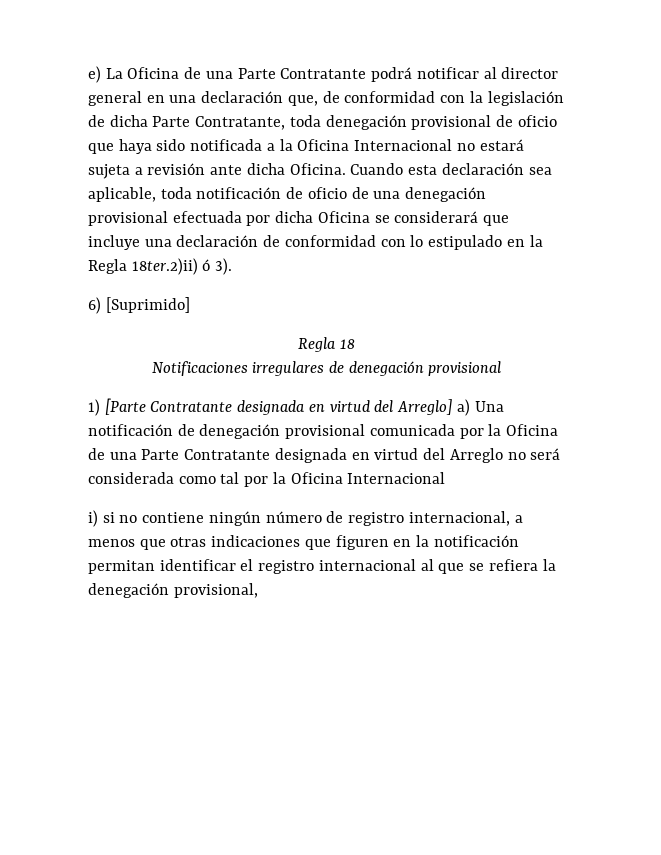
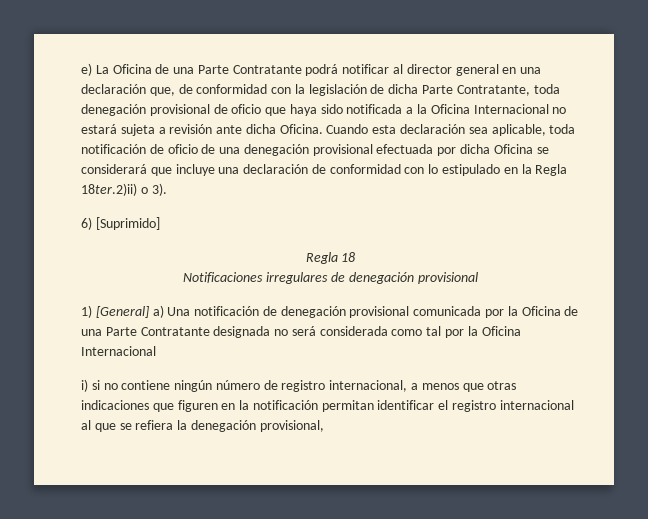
- Cuando esta declaración sea aplicable, toda notificación de oficio de una denegación provisional efectuada por dicha Oficina se considerará que incluye una declaración de conformidad con lo estipulado en la Regla 18ter.2)ii) ó 3).
+ Cuando esta declaración sea aplicable, toda notificación de oficio de una denegación provisional efectuada por dicha Oficina se considerará que incluye una declaración de conformidad con lo estipulado en la Regla 18ter.2)ii) o 3).
- 1) [Parte Contratante designada en virtud del Arreglo] a) Una notificación de denegación provisional comunicada por la Oficina de una Parte Contratante designada en virtud del Arreglo no será considerada como tal por la Oficina Internacional
+ 1) [General] a) Una notificación de denegación provisional comunicada por la Oficina de una Parte Contratante designada no será considerada como tal por la Oficina Internacional

